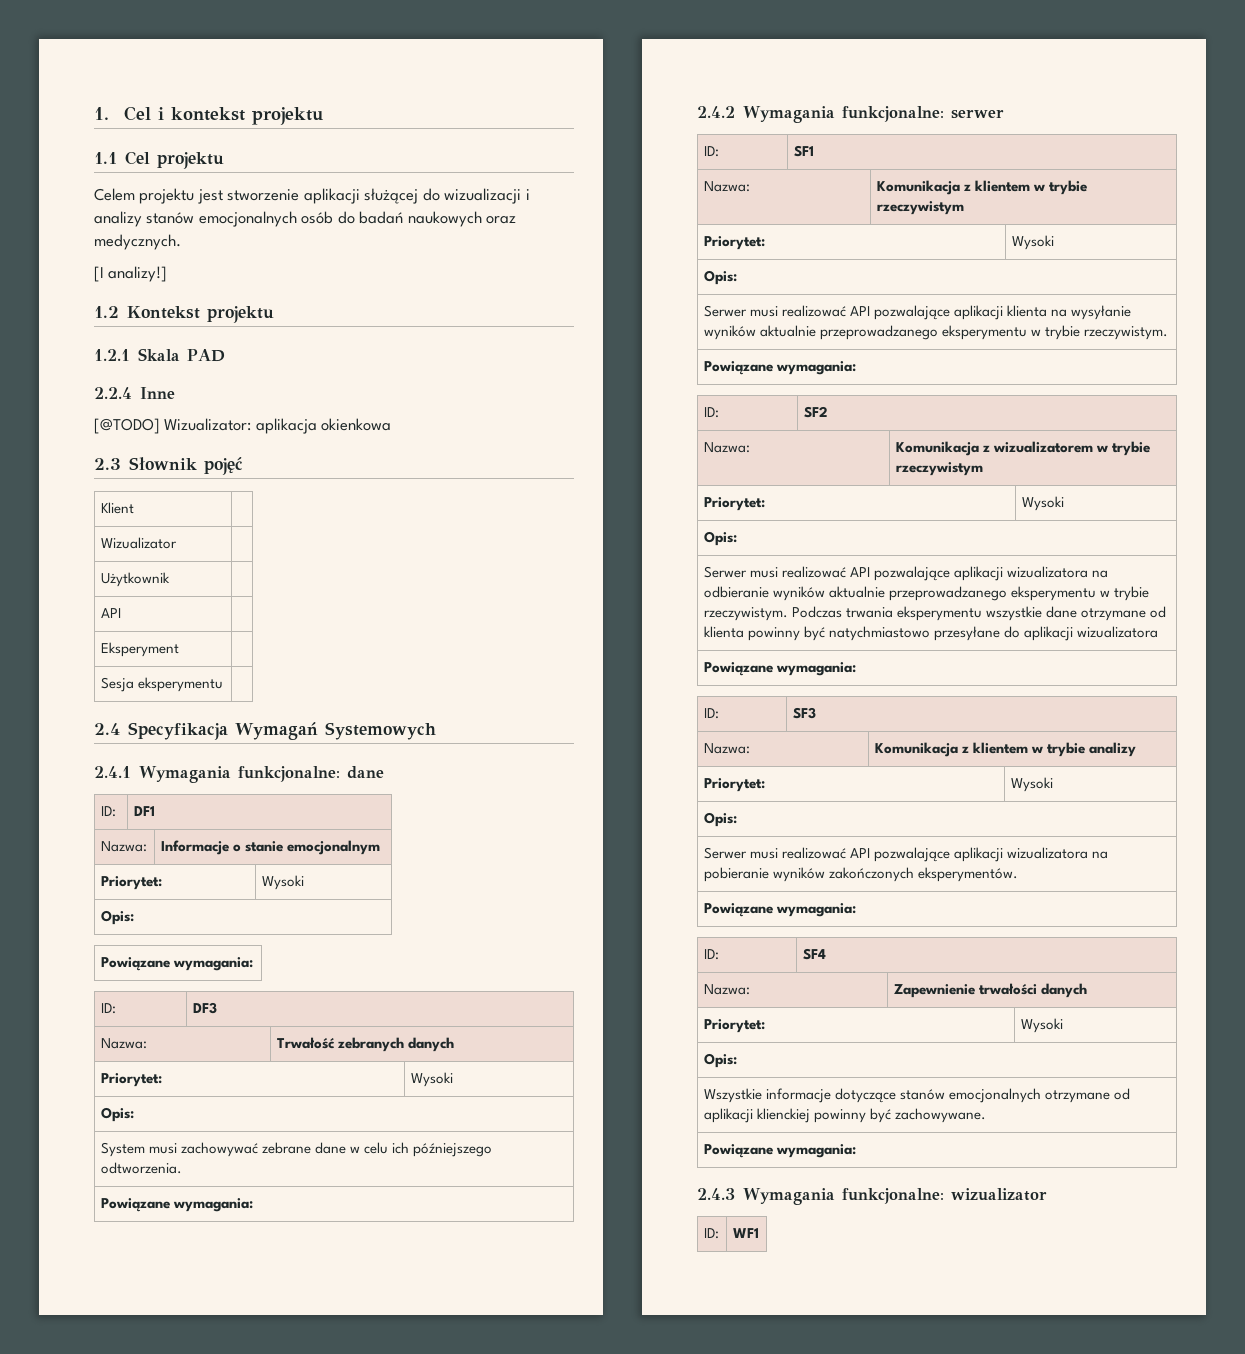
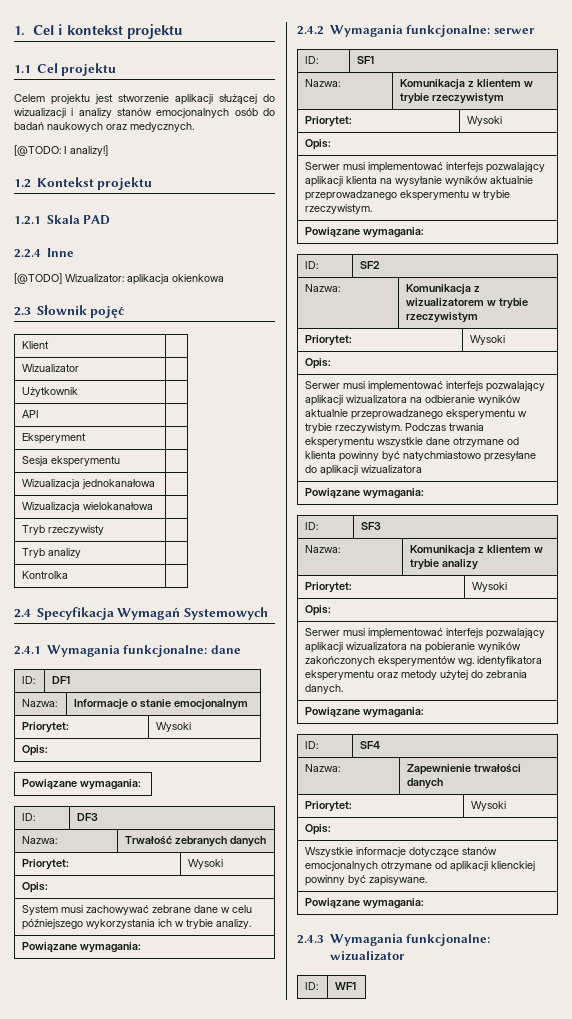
- [I analizy!]
+ [@TODO: I analizy!]
+ Wizualizacja jednokanałowa |
+ Wizualizacja wielokanałowa |
+ Tryb rzeczywisty |
+ Tryb analizy |
+ Kontrolka |
- System musi zachowywać zebrane dane w celu ich późniejszego odtworzenia.
+ System musi zachowywać zebrane dane w celu późniejszego wykorzystania ich w trybie analizy.
- Serwer musi realizować API pozwalające aplikacji klienta na wysyłanie wyników aktualnie przeprowadzanego eksperymentu w trybie rzeczywistym.
+ Serwer musi implementować interfejs pozwalający aplikacji klienta na wysyłanie wyników aktualnie przeprowadzanego eksperymentu w trybie rzeczywistym.
- Serwer musi realizować API pozwalające aplikacji wizualizatora na odbieranie wyników aktualnie przeprowadzanego eksperymentu w trybie rzeczywistym. Podczas trwania eksperymentu wszystkie dane otrzymane od klienta powinny być natychmiastowo przesyłane do aplikacji wizualizatora
+ Serwer musi implementować interfejs pozwalający aplikacji wizualizatora na odbieranie wyników aktualnie przeprowadzanego eksperymentu w trybie rzeczywistym. Podczas trwania eksperymentu wszystkie dane otrzymane od klienta powinny być natychmiastowo przesyłane do aplikacji wizualizatora
- Serwer musi realizować API pozwalające aplikacji wizualizatora na pobieranie wyników zakończonych eksperymentów.
+ Serwer musi implementować interfejs pozwalający aplikacji wizualizatora na pobieranie wyników zakończonych eksperymentów wg. identyfikatora eksperymentu oraz metody użytej do zebrania danych.
- Wszystkie informacje dotyczące stanów emocjonalnych otrzymane od aplikacji klienckiej powinny być zachowywane.
+ Wszystkie informacje dotyczące stanów emocjonalnych otrzymane od aplikacji klienckiej powinny być zapisywane.

